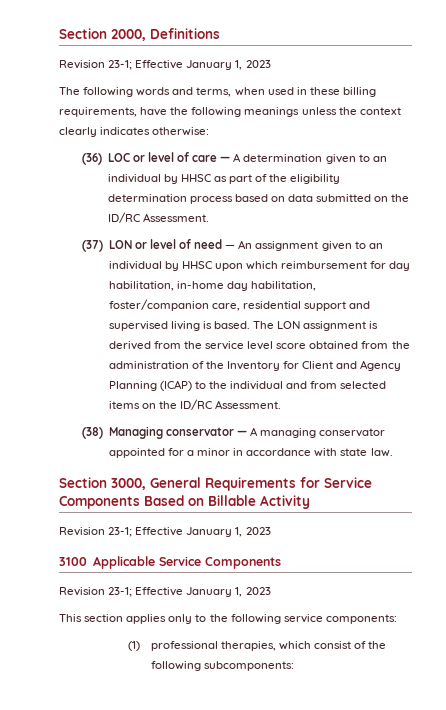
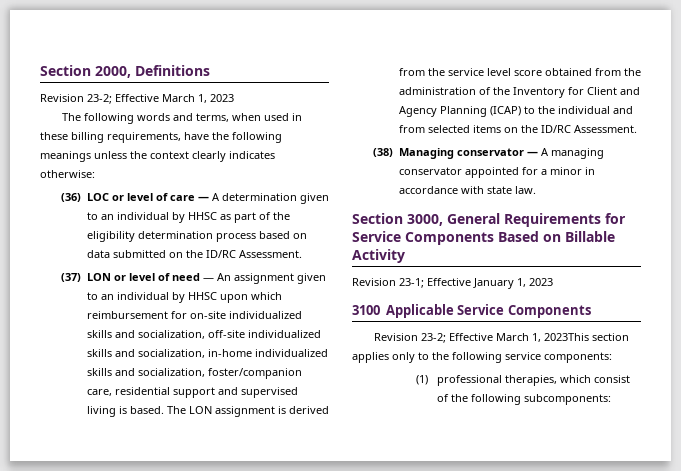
  Section 2000, Definitions
- Revision 23-1; Effective January 1, 2023
+ Revision 23-2; Effective March 1, 2023
- (37) LON or level of need — An assignment given to an individual by HHSC upon which reimbursement for day habilitation, in-home day habilitation, foster/companion care, residential support and supervised living is based.
+ (37) LON or level of need — An assignment given to an individual by HHSC upon which reimbursement for on-site individualized skills and socialization, off-site individualized skills and socialization, in-home individualized skills and socialization, foster/companion care, residential support and supervised living is based.
  3100 Applicable Service Components
- Revision 23-1; Effective January 1, 2023
- This section applies only to the following service components:
+ Revision 23-2; Effective March 1, 2023This section applies only to the following service components:

